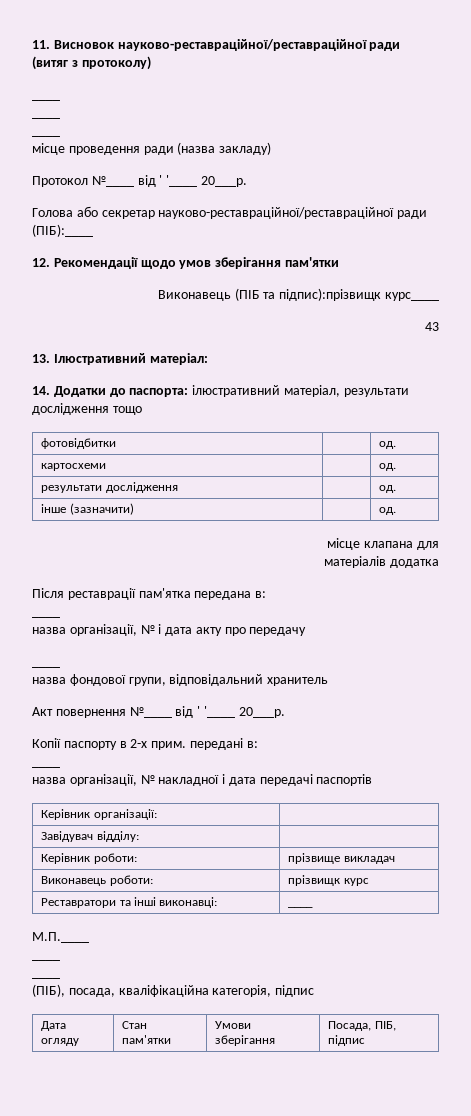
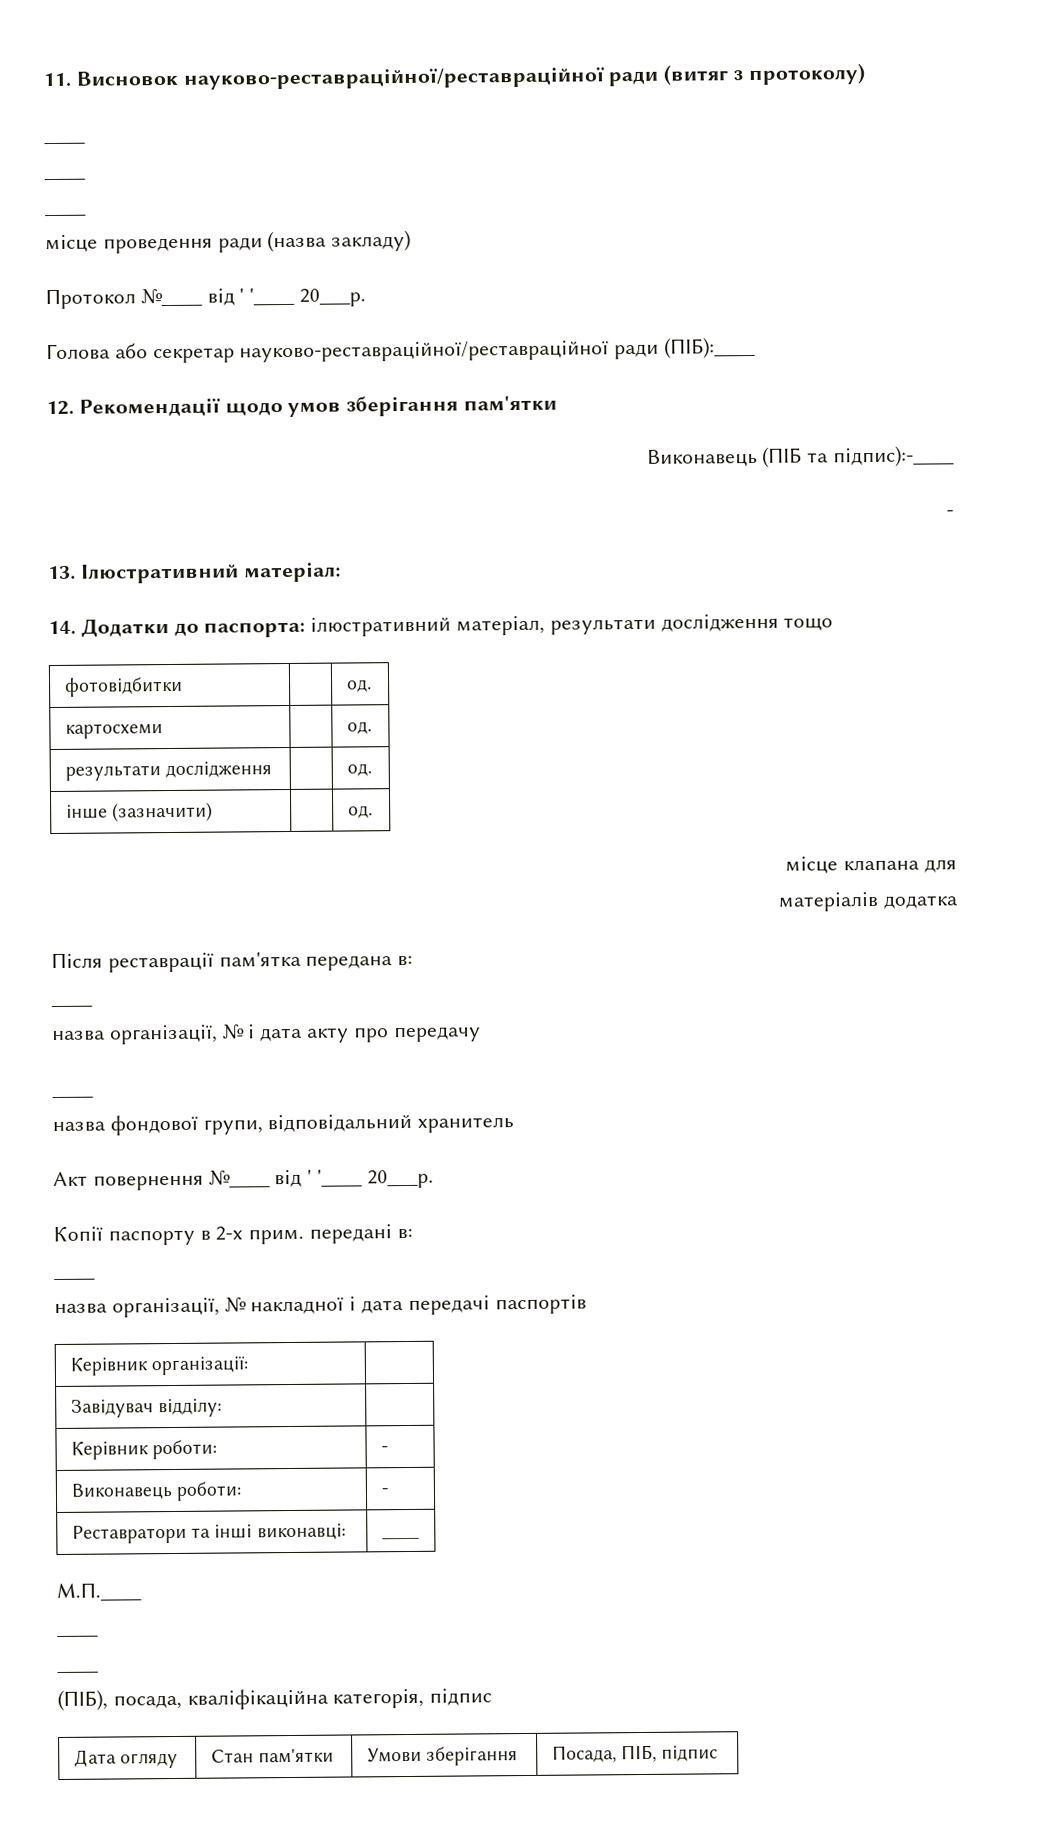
- Виконавець (ПІБ та підпис):прізвищк курс____
- 43
+ Виконавець (ПІБ та підпис):-____
+ -
- Керівник роботи: | прізвище викладач
+ Керівник роботи: | -
- Виконавець роботи: | прізвищк курс
+ Виконавець роботи: | -

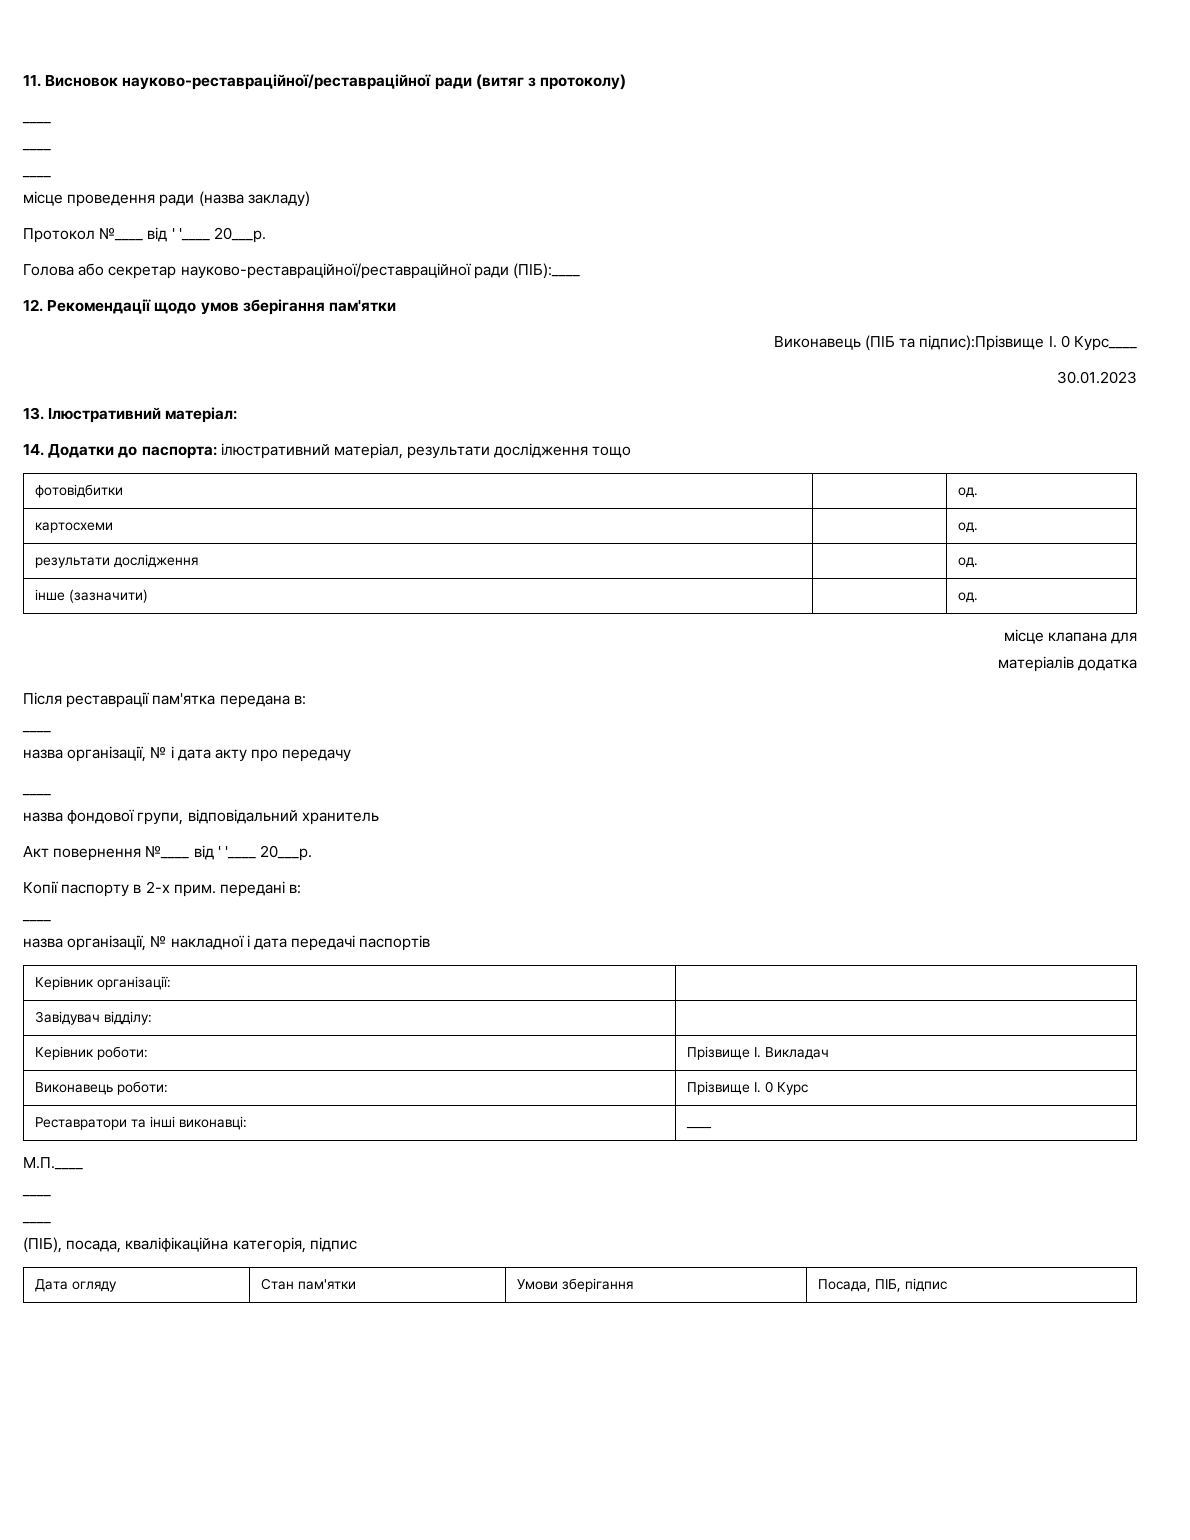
- Виконавець (ПІБ та підпис):-____
- -
+ Виконавець (ПІБ та підпис):Прізвище І. 0 Курс____
+ 30.01.2023
- Керівник роботи: | -
+ Керівник роботи: | Прізвище І. Викладач
- Виконавець роботи: | -
+ Виконавець роботи: | Прізвище І. 0 Курс

